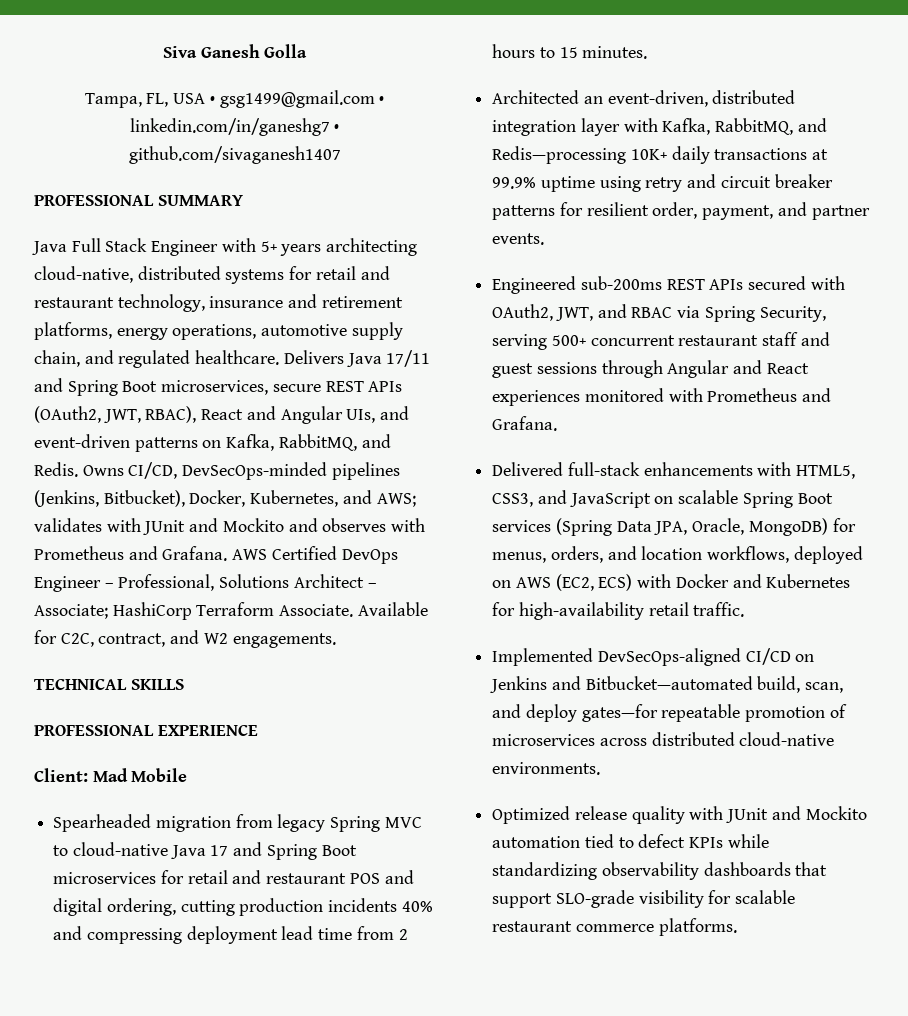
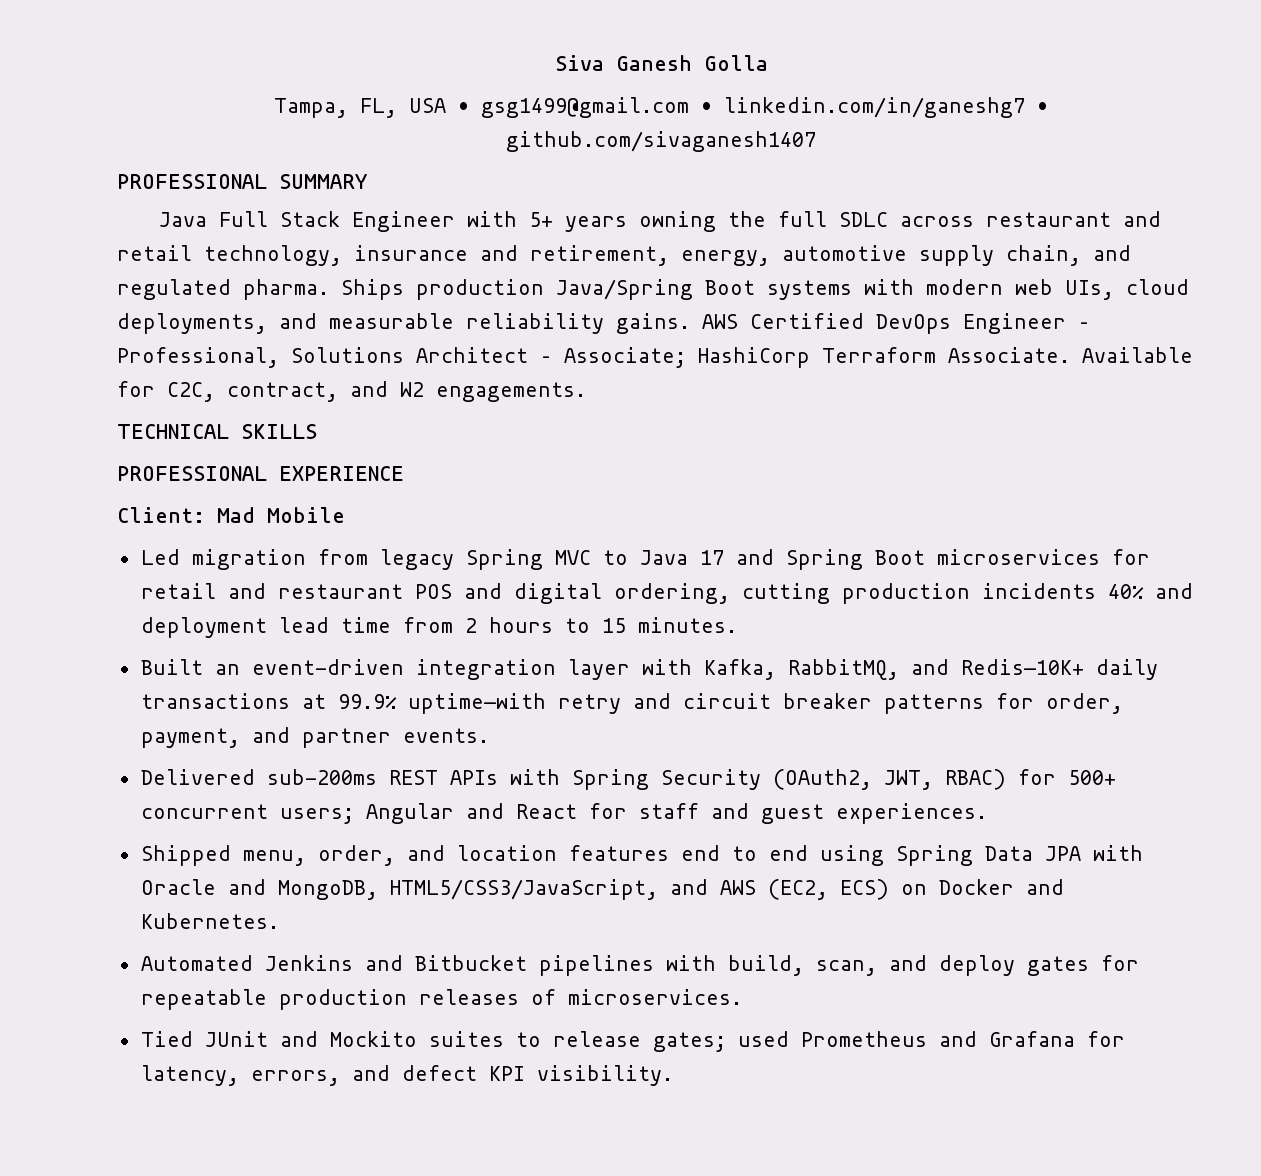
- Java Full Stack Engineer with 5+ years architecting cloud-native, distributed systems for retail and restaurant technology, insurance and retirement platforms, energy operations, automotive supply chain, and regulated healthcare. Delivers Java 17/11 and Spring Boot microservices, secure REST APIs (OAuth2, JWT, RBAC), React and Angular UIs, and event-driven patterns on Kafka, RabbitMQ, and Redis. Owns CI/CD, DevSecOps-minded pipelines (Jenkins, Bitbucket), Docker, Kubernetes, and AWS; validates with JUnit and Mockito and observes with Prometheus and Grafana.
+ Java Full Stack Engineer with 5+ years owning the full SDLC across restaurant and retail technology, insurance and retirement, energy, automotive supply chain, and regulated pharma. Ships production Java/Spring Boot systems with modern web UIs, cloud deployments, and measurable reliability gains.
- Spearheaded migration from legacy Spring MVC to cloud-native Java 17 and Spring Boot microservices for retail and restaurant POS and digital ordering, cutting production incidents 40% and compressing deployment lead time from 2 hours to 15 minutes.
+ Led migration from legacy Spring MVC to Java 17 and Spring Boot microservices for retail and restaurant POS and digital ordering, cutting production incidents 40% and deployment lead time from 2 hours to 15 minutes.
- Architected an event-driven, distributed integration layer with Kafka, RabbitMQ, and Redis—processing 10K+ daily transactions at 99.9% uptime using retry and circuit breaker patterns for resilient order, payment, and partner events.
+ Built an event-driven integration layer with Kafka, RabbitMQ, and Redis—10K+ daily transactions at 99.9% uptime—with retry and circuit breaker patterns for order, payment, and partner events.
- Engineered sub-200ms REST APIs secured with OAuth2, JWT, and RBAC via Spring Security, serving 500+ concurrent restaurant staff and guest sessions through Angular and React experiences monitored with Prometheus and Grafana.
- Delivered full-stack enhancements with HTML5, CSS3, and JavaScript on scalable Spring Boot services (Spring Data JPA, Oracle, MongoDB) for menus, orders, and location workflows, deployed on AWS (EC2, ECS) with Docker and Kubernetes for high-availability retail traffic.
- Implemented DevSecOps-aligned CI/CD on Jenkins and Bitbucket—automated build, scan, and deploy gates—for repeatable promotion of microservices across distributed cloud-native environments.
- Optimized release quality with JUnit and Mockito automation tied to defect KPIs while standardizing observability dashboards that support SLO-grade visibility for scalable restaurant commerce platforms.
+ Delivered sub-200ms REST APIs with Spring Security (OAuth2, JWT, RBAC) for 500+ concurrent users; Angular and React for staff and guest experiences.
+ Shipped menu, order, and location features end to end using Spring Data JPA with Oracle and MongoDB, HTML5/CSS3/JavaScript, and AWS (EC2, ECS) on Docker and Kubernetes.
+ Automated Jenkins and Bitbucket pipelines with build, scan, and deploy gates for repeatable production releases of microservices.
+ Tied JUnit and Mockito suites to release gates; used Prometheus and Grafana for latency, errors, and defect KPI visibility.

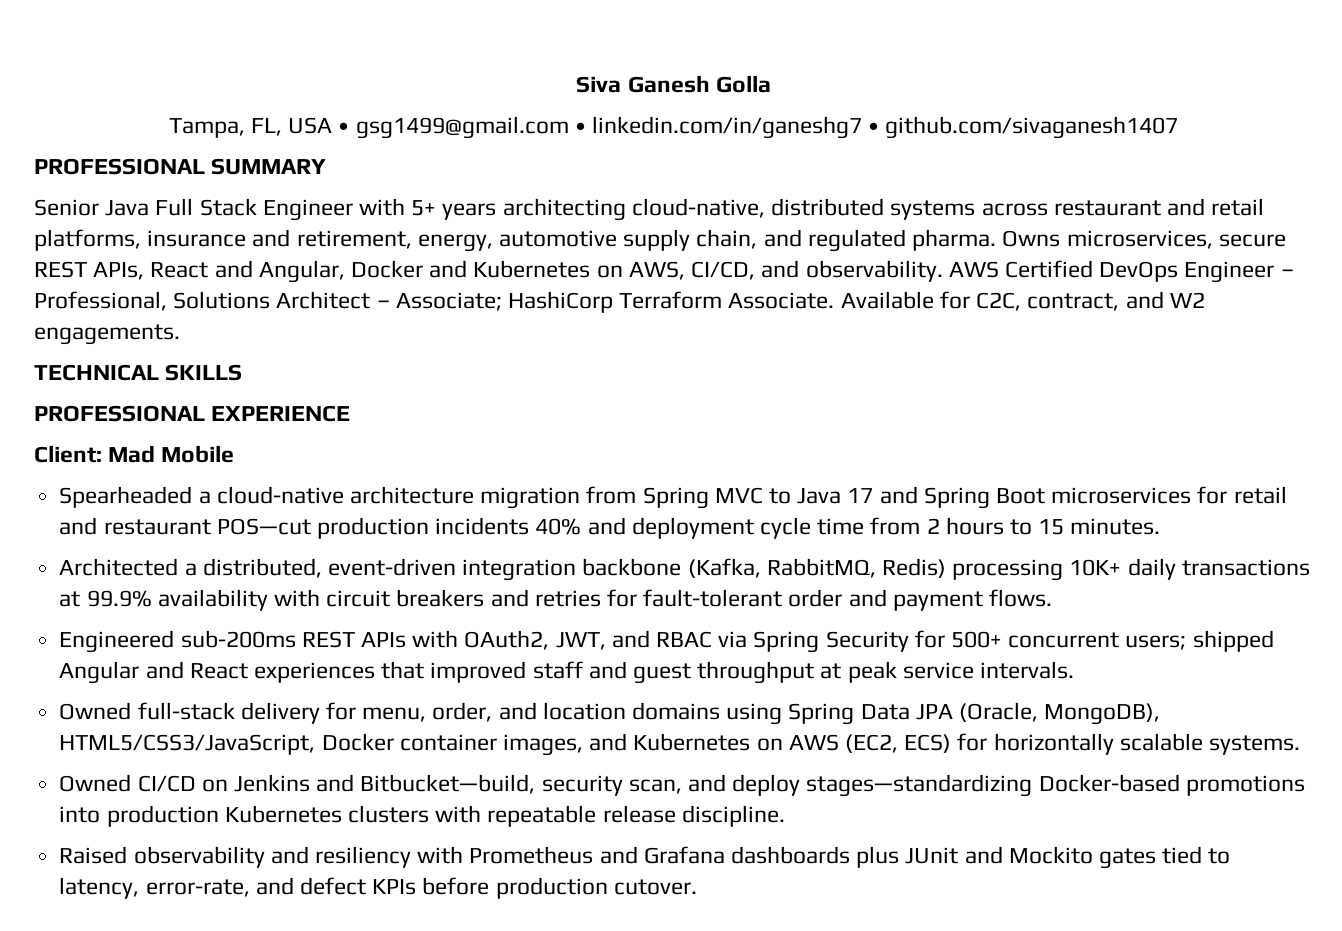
- Java Full Stack Engineer with 5+ years owning the full SDLC across restaurant and retail technology, insurance and retirement, energy, automotive supply chain, and regulated pharma.
+ Senior Java Full Stack Engineer with 5+ years architecting cloud-native, distributed systems across restaurant and retail platforms, insurance and retirement, energy, automotive supply chain, and regulated pharma.
- Ships production Java/Spring Boot systems with modern web UIs, cloud deployments, and measurable reliability gains.
+ Owns microservices, secure REST APIs, React and Angular, Docker and Kubernetes on AWS, CI/CD, and observability.
- Led migration from legacy Spring MVC to Java 17 and Spring Boot microservices for retail and restaurant POS and digital ordering, cutting production incidents 40% and deployment lead time from 2 hours to 15 minutes.
+ Spearheaded a cloud-native architecture migration from Spring MVC to Java 17 and Spring Boot microservices for retail and restaurant POS—cut production incidents 40% and deployment cycle time from 2 hours to 15 minutes.
- Built an event-driven integration layer with Kafka, RabbitMQ, and Redis—10K+ daily transactions at 99.9% uptime—with retry and circuit breaker patterns for order, payment, and partner events.
- Delivered sub-200ms REST APIs with Spring Security (OAuth2, JWT, RBAC) for 500+ concurrent users; Angular and React for staff and guest experiences.
- Shipped menu, order, and location features end to end using Spring Data JPA with Oracle and MongoDB, HTML5/CSS3/JavaScript, and AWS (EC2, ECS) on Docker and Kubernetes.
- Automated Jenkins and Bitbucket pipelines with build, scan, and deploy gates for repeatable production releases of microservices.
- Tied JUnit and Mockito suites to release gates; used Prometheus and Grafana for latency, errors, and defect KPI visibility.
+ Architected a distributed, event-driven integration backbone (Kafka, RabbitMQ, Redis) processing 10K+ daily transactions at 99.9% availability with circuit breakers and retries for fault-tolerant order and payment flows.
+ Engineered sub-200ms REST APIs with OAuth2, JWT, and RBAC via Spring Security for 500+ concurrent users; shipped Angular and React experiences that improved staff and guest throughput at peak service intervals.
+ Owned full-stack delivery for menu, order, and location domains using Spring Data JPA (Oracle, MongoDB), HTML5/CSS3/JavaScript, Docker container images, and Kubernetes on AWS (EC2, ECS) for horizontally scalable systems.
+ Owned CI/CD on Jenkins and Bitbucket—build, security scan, and deploy stages—standardizing Docker-based promotions into production Kubernetes clusters with repeatable release discipline.
+ Raised observability and resiliency with Prometheus and Grafana dashboards plus JUnit and Mockito gates tied to latency, error-rate, and defect KPIs before production cutover.

